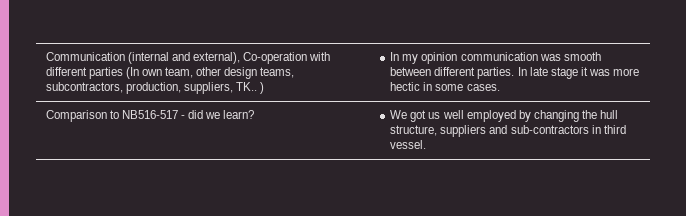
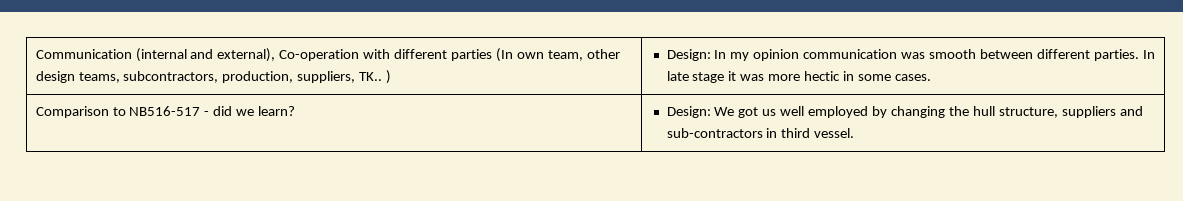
- Communication (internal and external), Co-operation with different parties (In own team, other design teams, subcontractors, production, suppliers, TK.. ) | In my opinion communication was smooth between different parties. In late stage it was more hectic in some cases.
+ Communication (internal and external), Co-operation with different parties (In own team, other design teams, subcontractors, production, suppliers, TK.. ) | Design: In my opinion communication was smooth between different parties. In late stage it was more hectic in some cases.
- Comparison to NB516-517 - did we learn? | We got us well employed by changing the hull structure, suppliers and sub-contractors in third vessel.
+ Comparison to NB516-517 - did we learn? | Design: We got us well employed by changing the hull structure, suppliers and sub-contractors in third vessel.

